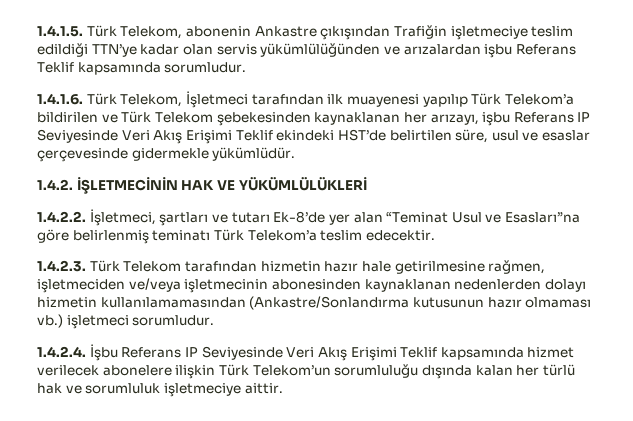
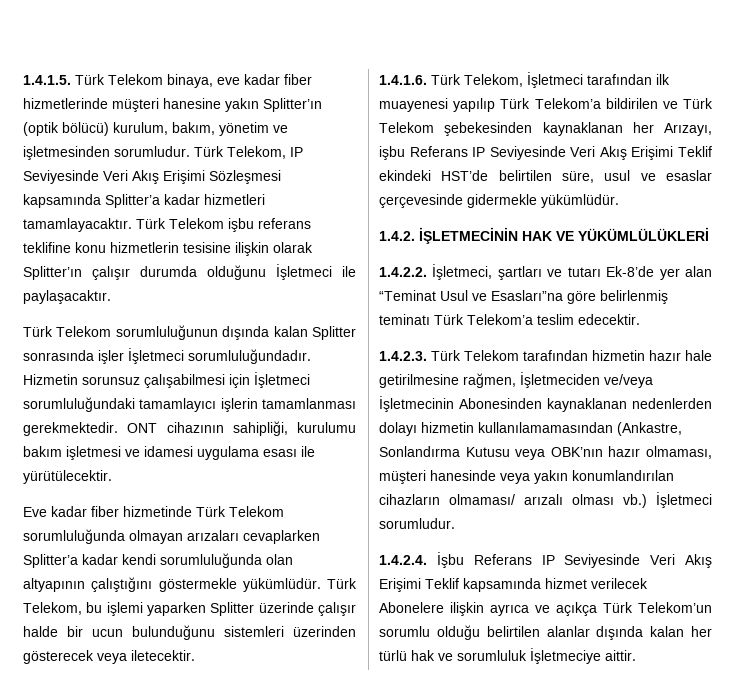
- 1.4.1.5. Türk Telekom, abonenin Ankastre çıkışından Trafiğin işletmeciye teslim edildiği TTN’ye kadar olan servis yükümlülüğünden ve arızalardan işbu Referans Teklif kapsamında sorumludur.
+ 1.4.1.5. Türk Telekom binaya, eve kadar fiber hizmetlerinde müşteri hanesine yakın Splitter’ın (optik bölücü) kurulum, bakım, yönetim ve işletmesinden sorumludur. Türk Telekom, IP Seviyesinde Veri Akış Erişimi Sözleşmesi kapsamında Splitter’a kadar hizmetleri tamamlayacaktır. Türk Telekom işbu referans teklifine konu hizmetlerin tesisine ilişkin olarak Splitter’ın çalışır durumda olduğunu İşletmeci ile paylaşacaktır.
+ Türk Telekom sorumluluğunun dışında kalan Splitter sonrasında işler İşletmeci sorumluluğundadır. Hizmetin sorunsuz çalışabilmesi için İşletmeci sorumluluğundaki tamamlayıcı işlerin tamamlanması gerekmektedir. ONT cihazının sahipliği, kurulumu bakım işletmesi ve idamesi uygulama esası ile yürütülecektir.
+ Eve kadar fiber hizmetinde Türk Telekom sorumluluğunda olmayan arızaları cevaplarken Splitter’a kadar kendi sorumluluğunda olan altyapının çalıştığını göstermekle yükümlüdür. Türk Telekom, bu işlemi yaparken Splitter üzerinde çalışır halde bir ucun bulunduğunu sistemleri üzerinden gösterecek veya iletecektir.
- 1.4.1.6. Türk Telekom, İşletmeci tarafından ilk muayenesi yapılıp Türk Telekom’a bildirilen ve Türk Telekom şebekesinden kaynaklanan her arızayı, işbu Referans IP Seviyesinde Veri Akış Erişimi Teklif ekindeki HST’de belirtilen süre, usul ve esaslar çerçevesinde gidermekle yükümlüdür.
+ 1.4.1.6. Türk Telekom, İşletmeci tarafından ilk muayenesi yapılıp Türk Telekom’a bildirilen ve Türk Telekom şebekesinden kaynaklanan her Arızayı, işbu Referans IP Seviyesinde Veri Akış Erişimi Teklif ekindeki HST’de belirtilen süre, usul ve esaslar çerçevesinde gidermekle yükümlüdür.
- 1.4.2.3. Türk Telekom tarafından hizmetin hazır hale getirilmesine rağmen, işletmeciden ve/veya işletmecinin abonesinden kaynaklanan nedenlerden dolayı hizmetin kullanılamamasından (Ankastre/Sonlandırma kutusunun hazır olmaması vb.) işletmeci sorumludur.
+ 1.4.2.3. Türk Telekom tarafından hizmetin hazır hale getirilmesine rağmen, İşletmeciden ve/veya İşletmecinin Abonesinden kaynaklanan nedenlerden dolayı hizmetin kullanılamamasından (Ankastre, Sonlandırma Kutusu veya OBK’nın hazır olmaması, müşteri hanesinde veya yakın konumlandırılan cihazların olmaması/ arızalı olması vb.) İşletmeci sorumludur.
- 1.4.2.4. İşbu Referans IP Seviyesinde Veri Akış Erişimi Teklif kapsamında hizmet verilecek abonelere ilişkin Türk Telekom’un sorumluluğu dışında kalan her türlü hak ve sorumluluk işletmeciye aittir.
+ 1.4.2.4. İşbu Referans IP Seviyesinde Veri Akış Erişimi Teklif kapsamında hizmet verilecek Abonelere ilişkin ayrıca ve açıkça Türk Telekom’un sorumlu olduğu belirtilen alanlar dışında kalan her türlü hak ve sorumluluk İşletmeciye aittir.

